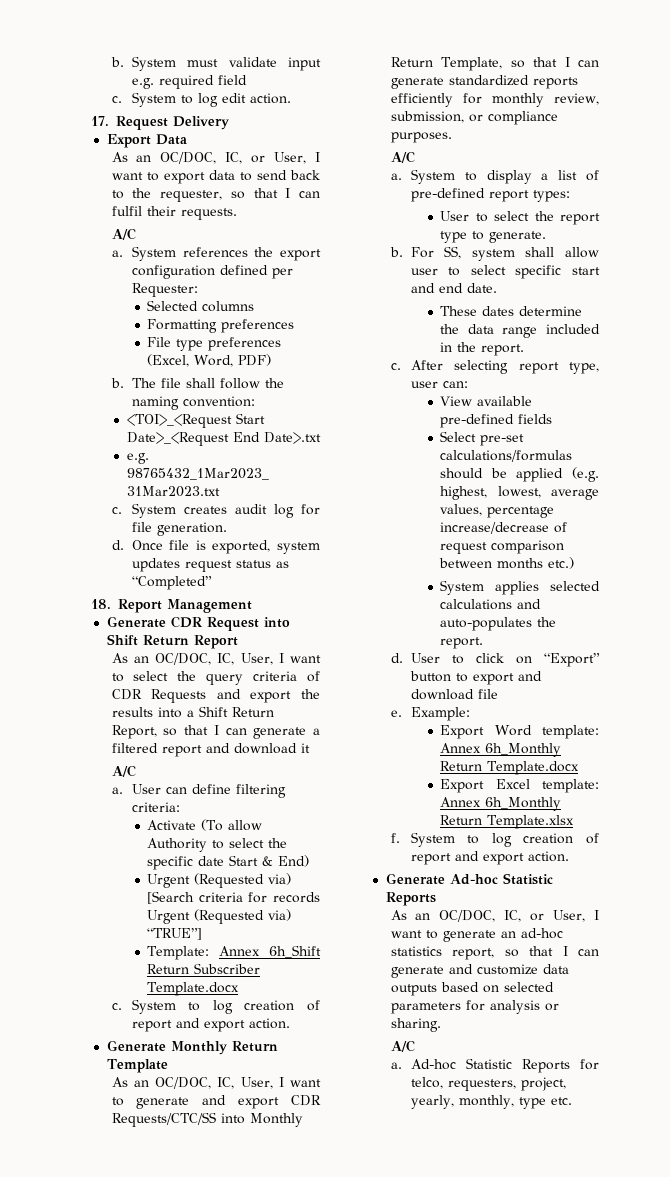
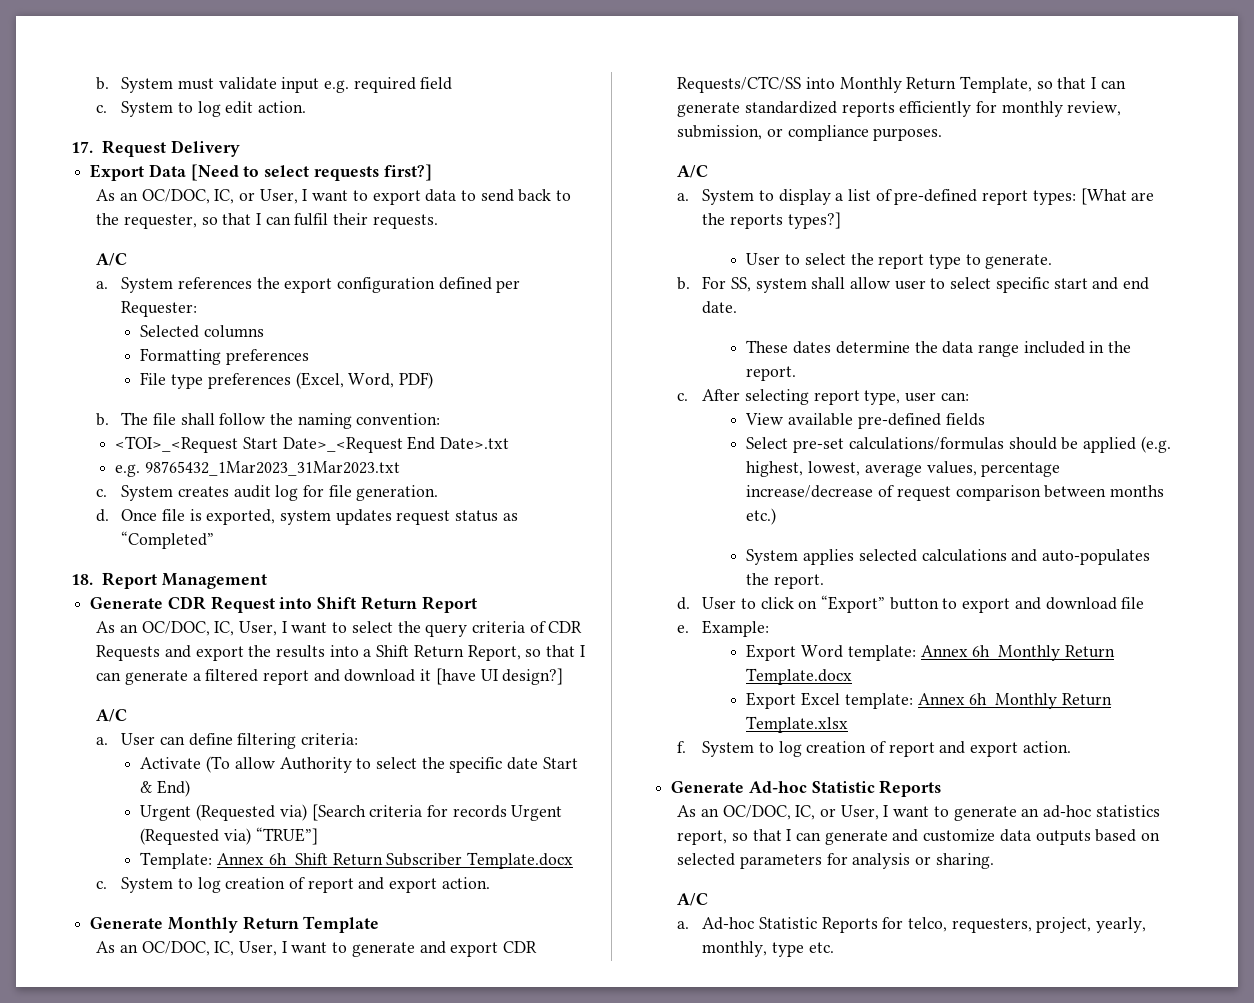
- Export Data
+ Export Data [Need to select requests first?]
- As an OC/DOC, IC, User, I want to select the query criteria of CDR Requests and export the results into a Shift Return Report, so that I can generate a filtered report and download it
+ As an OC/DOC, IC, User, I want to select the query criteria of CDR Requests and export the results into a Shift Return Report, so that I can generate a filtered report and download it [have UI design?]
- System to display a list of pre-defined report types:
+ System to display a list of pre-defined report types: [What are the reports types?]

